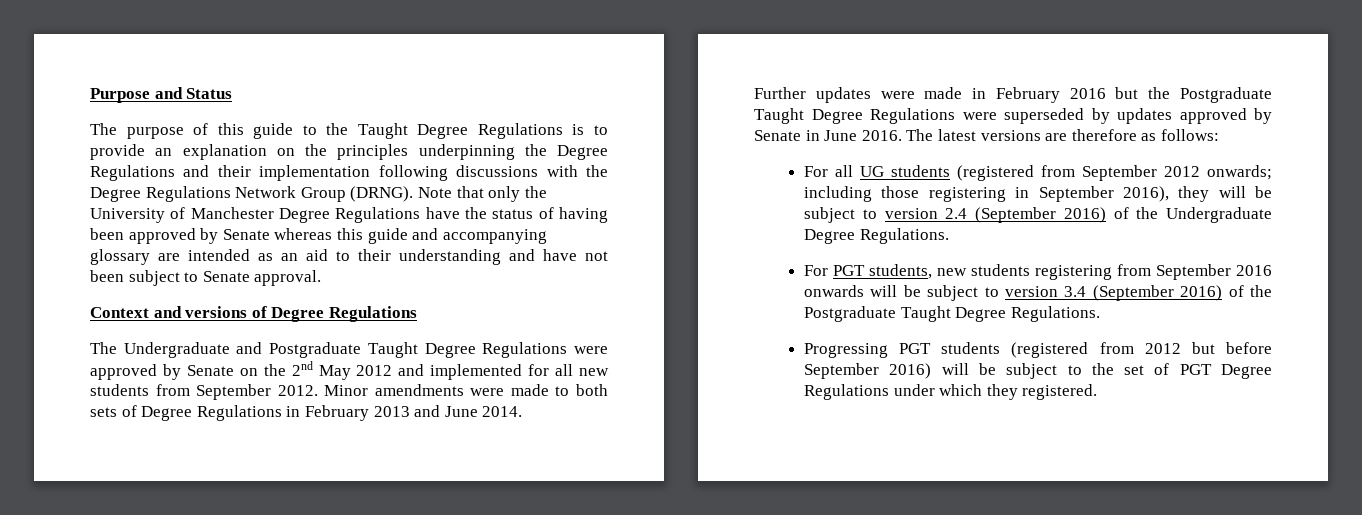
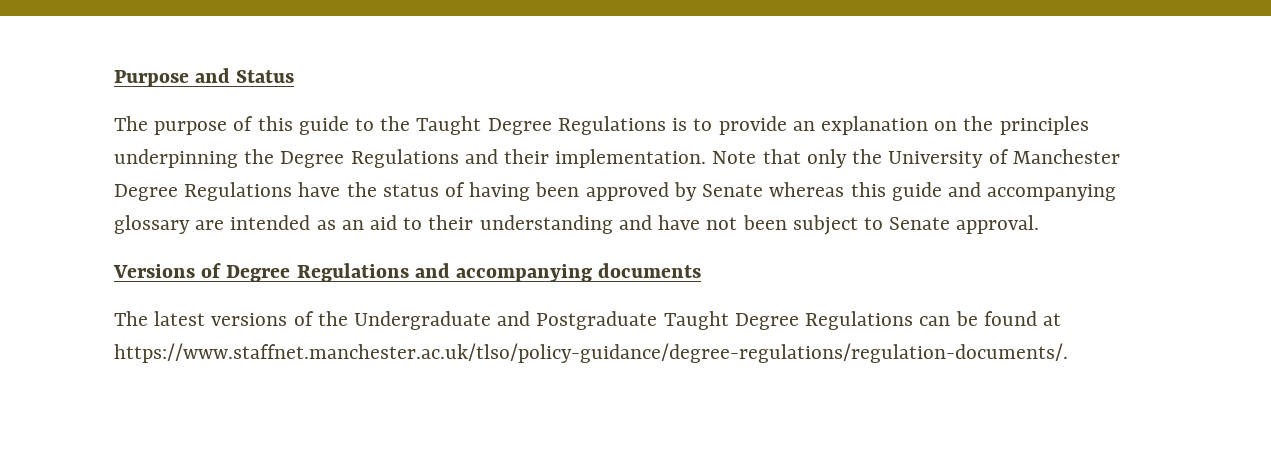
- The purpose of this guide to the Taught Degree Regulations is to provide an explanation on the principles underpinning the Degree Regulations and their implementation following discussions with the Degree Regulations Network Group (DRNG).
+ The purpose of this guide to the Taught Degree Regulations is to provide an explanation on the principles underpinning the Degree Regulations and their implementation.
- Context and versions of Degree Regulations
- The Undergraduate and Postgraduate Taught Degree Regulations were approved by Senate on the 2nd May 2012 and implemented for all new students from September 2012. Minor amendments were made to both sets of Degree Regulations in February 2013 and June 2014.
- Further updates were made in February 2016 but the Postgraduate Taught Degree Regulations were superseded by updates approved by Senate in June 2016. The latest versions are therefore as follows:
- For all UG students (registered from September 2012 onwards; including those registering in September 2016), they will be subject to version 2.4 (September 2016) of the Undergraduate Degree Regulations.
- For PGT students, new students registering from September 2016 onwards will be subject to version 3.4 (September 2016) of the Postgraduate Taught Degree Regulations.
- Progressing PGT students (registered from 2012 but before September 2016) will be subject to the set of PGT Degree Regulations under which they registered.
+ Versions of Degree Regulations and accompanying documents
+ The latest versions of the Undergraduate and Postgraduate Taught Degree Regulations can be found at https://www.staffnet.manchester.ac.uk/tlso/policy-guidance/degree-regulations/regulation-documents/.

